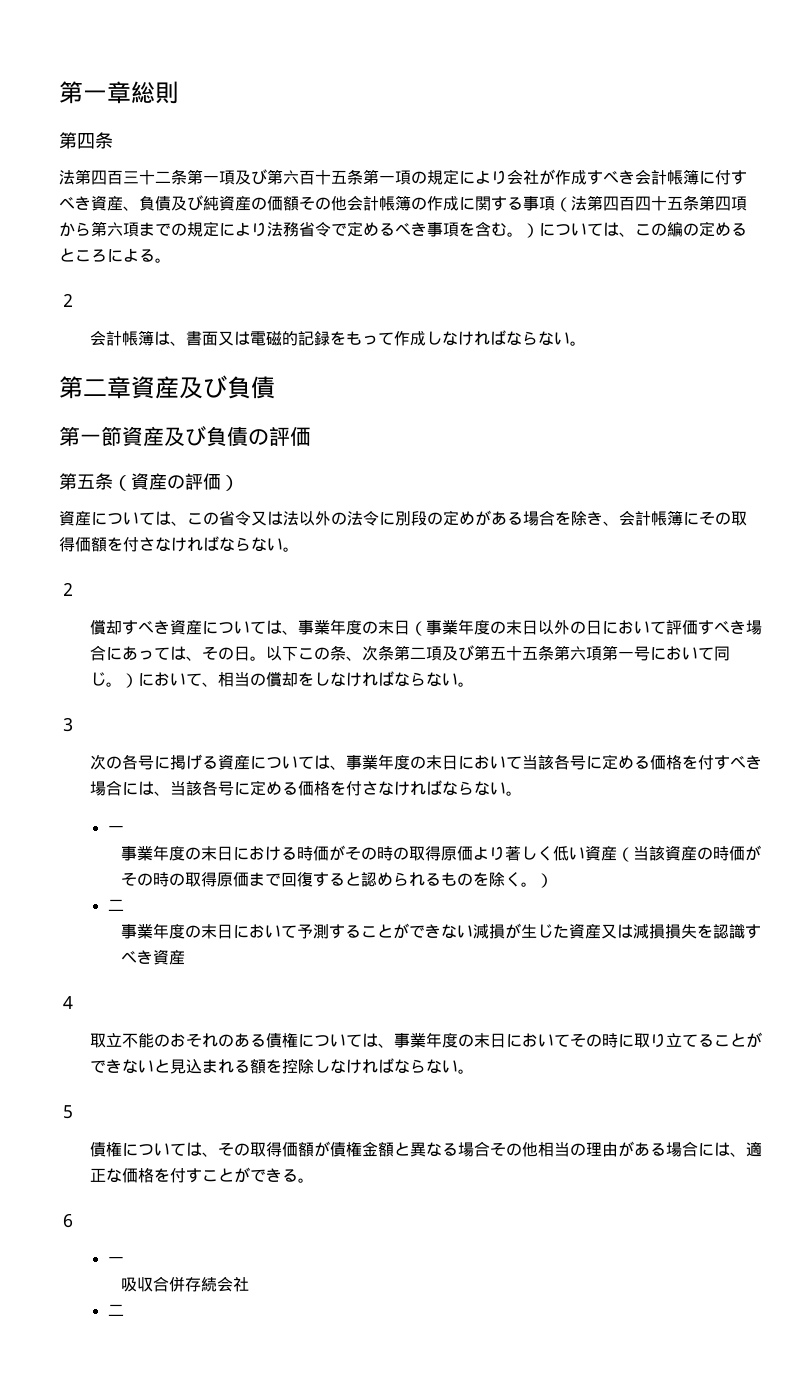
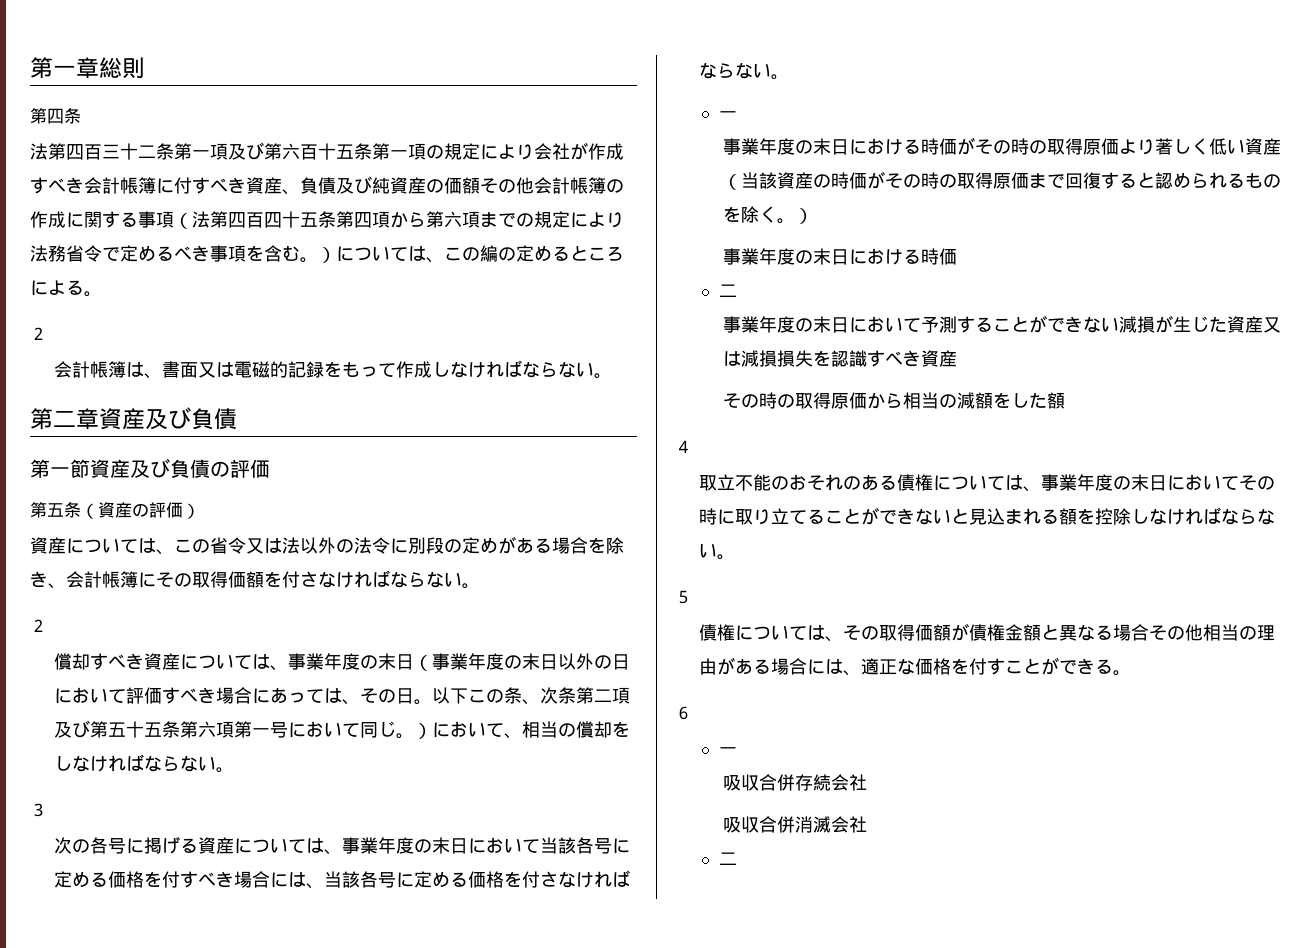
  事業年度の末日における時価がその時の取得原価より著しく低い資産（当該資産の時価がその時の取得原価まで回復すると認められるものを除く。）
+ 事業年度の末日における時価
+ その時の取得原価から相当の減額をした額
+ 吸収合併消滅会社

